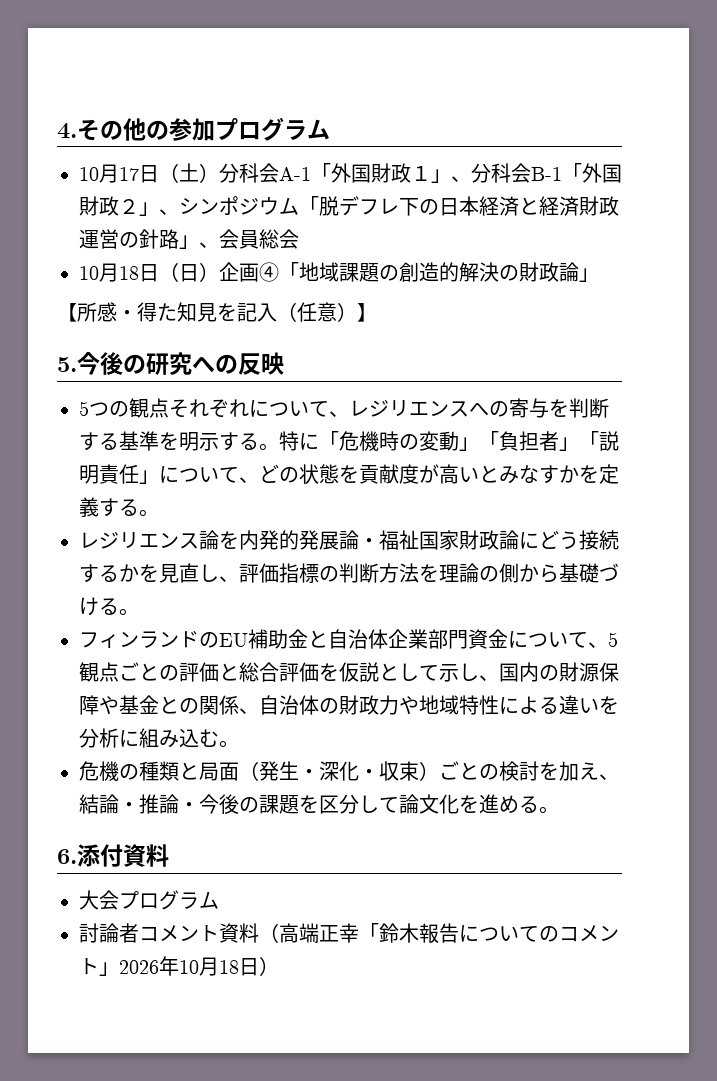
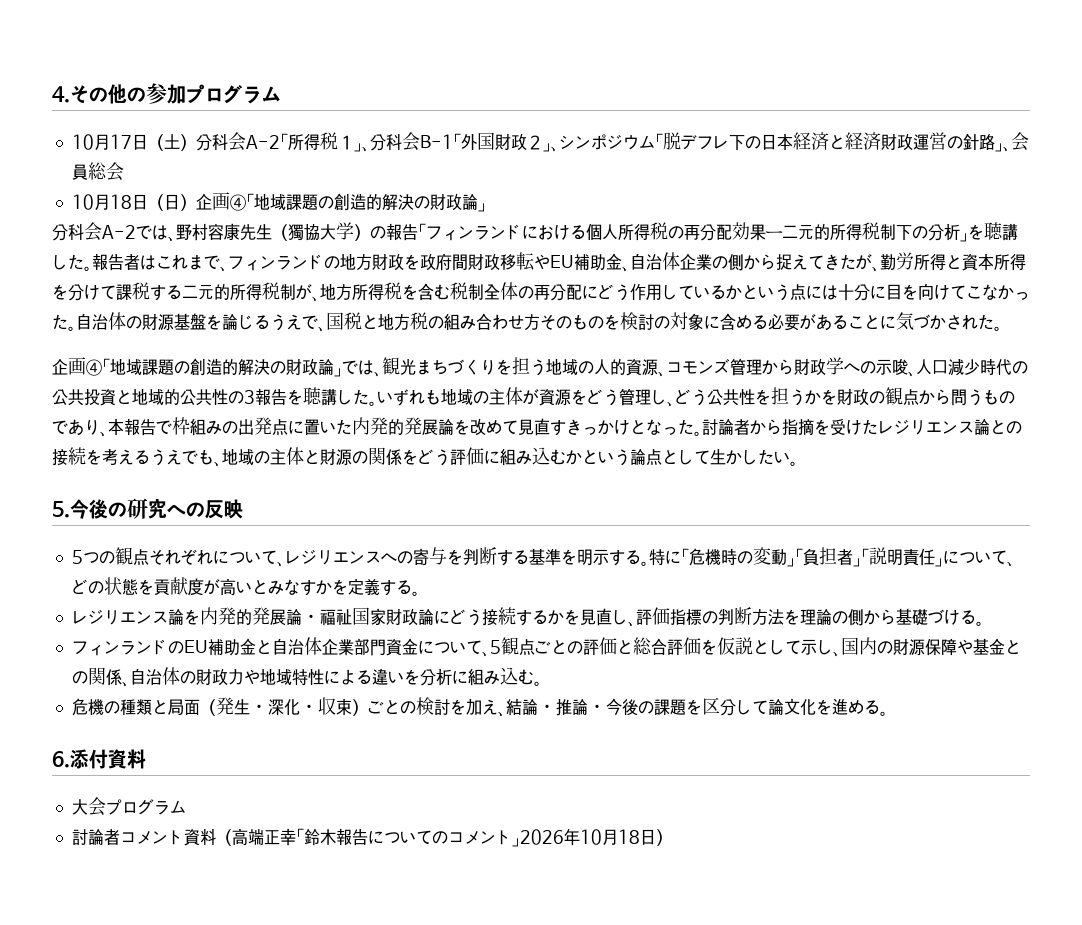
- 10月17日（土）分科会A-1「外国財政１」、分科会B-1「外国財政２」、シンポジウム「脱デフレ下の日本経済と経済財政運営の針路」、会員総会
+ 10月17日（土）分科会A-2「所得税１」、分科会B-1「外国財政２」、シンポジウム「脱デフレ下の日本経済と経済財政運営の針路」、会員総会
- 【所感・得た知見を記入（任意）】
+ 分科会A-2では、野村容康先生（獨協大学）の報告「フィンランドにおける個人所得税の再分配効果ー二元的所得税制下の分析」を聴講した。報告者はこれまで、フィンランドの地方財政を政府間財政移転やEU補助金、自治体企業の側から捉えてきたが、勤労所得と資本所得を分けて課税する二元的所得税制が、地方所得税を含む税制全体の再分配にどう作用しているかという点には十分に目を向けてこなかった。自治体の財源基盤を論じるうえで、国税と地方税の組み合わせ方そのものを検討の対象に含める必要があることに気づかされた。
+ 企画④「地域課題の創造的解決の財政論」では、観光まちづくりを担う地域の人的資源、コモンズ管理から財政学への示唆、人口減少時代の公共投資と地域的公共性の3報告を聴講した。いずれも地域の主体が資源をどう管理し、どう公共性を担うかを財政の観点から問うものであり、本報告で枠組みの出発点に置いた内発的発展論を改めて見直すきっかけとなった。討論者から指摘を受けたレジリエンス論との接続を考えるうえでも、地域の主体と財源の関係をどう評価に組み込むかという論点として生かしたい。

